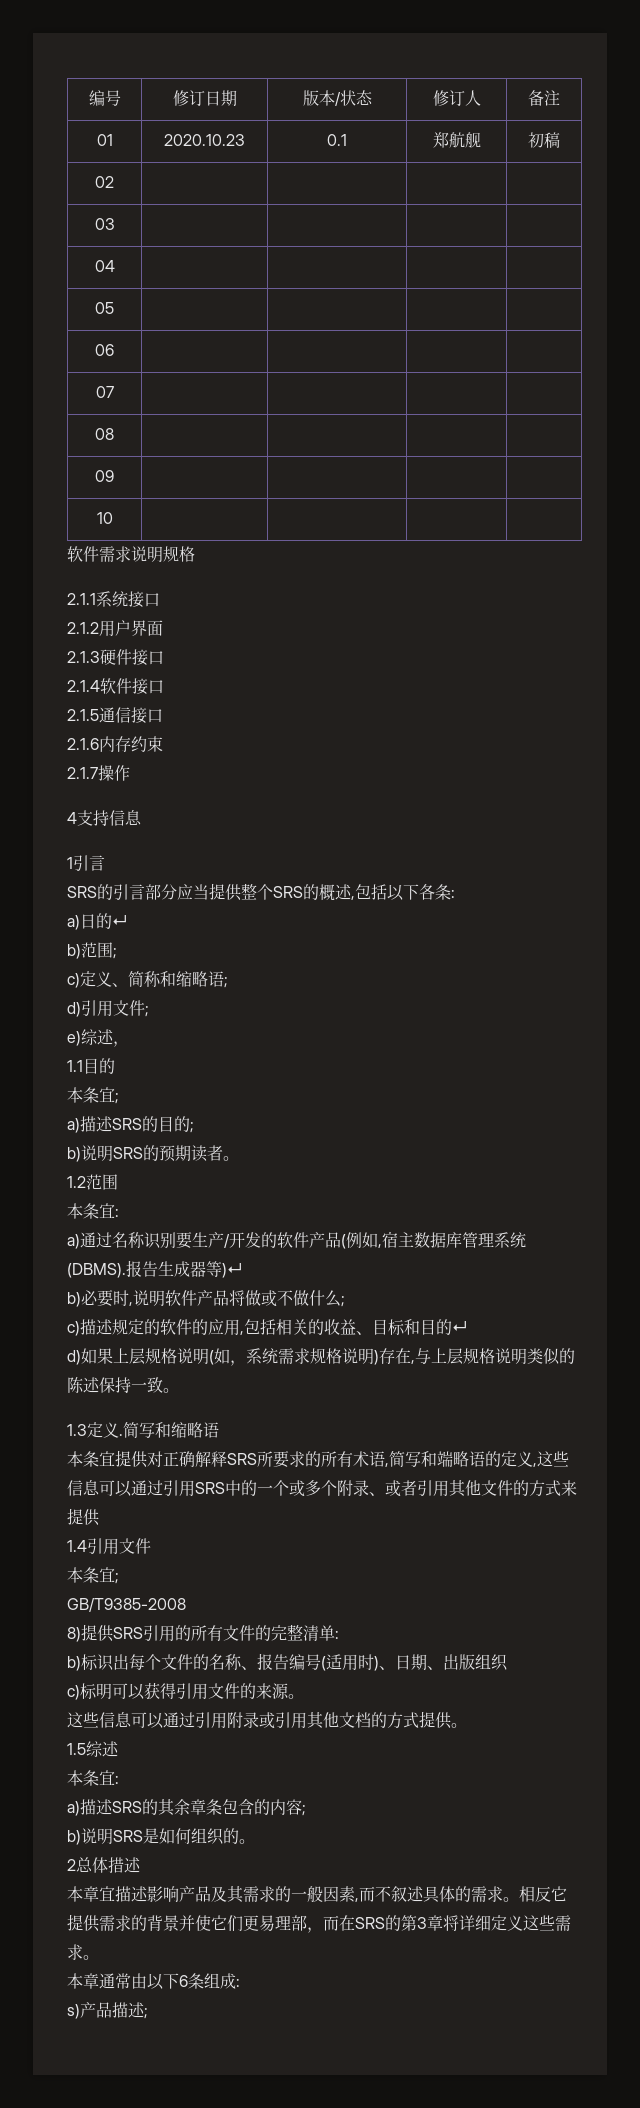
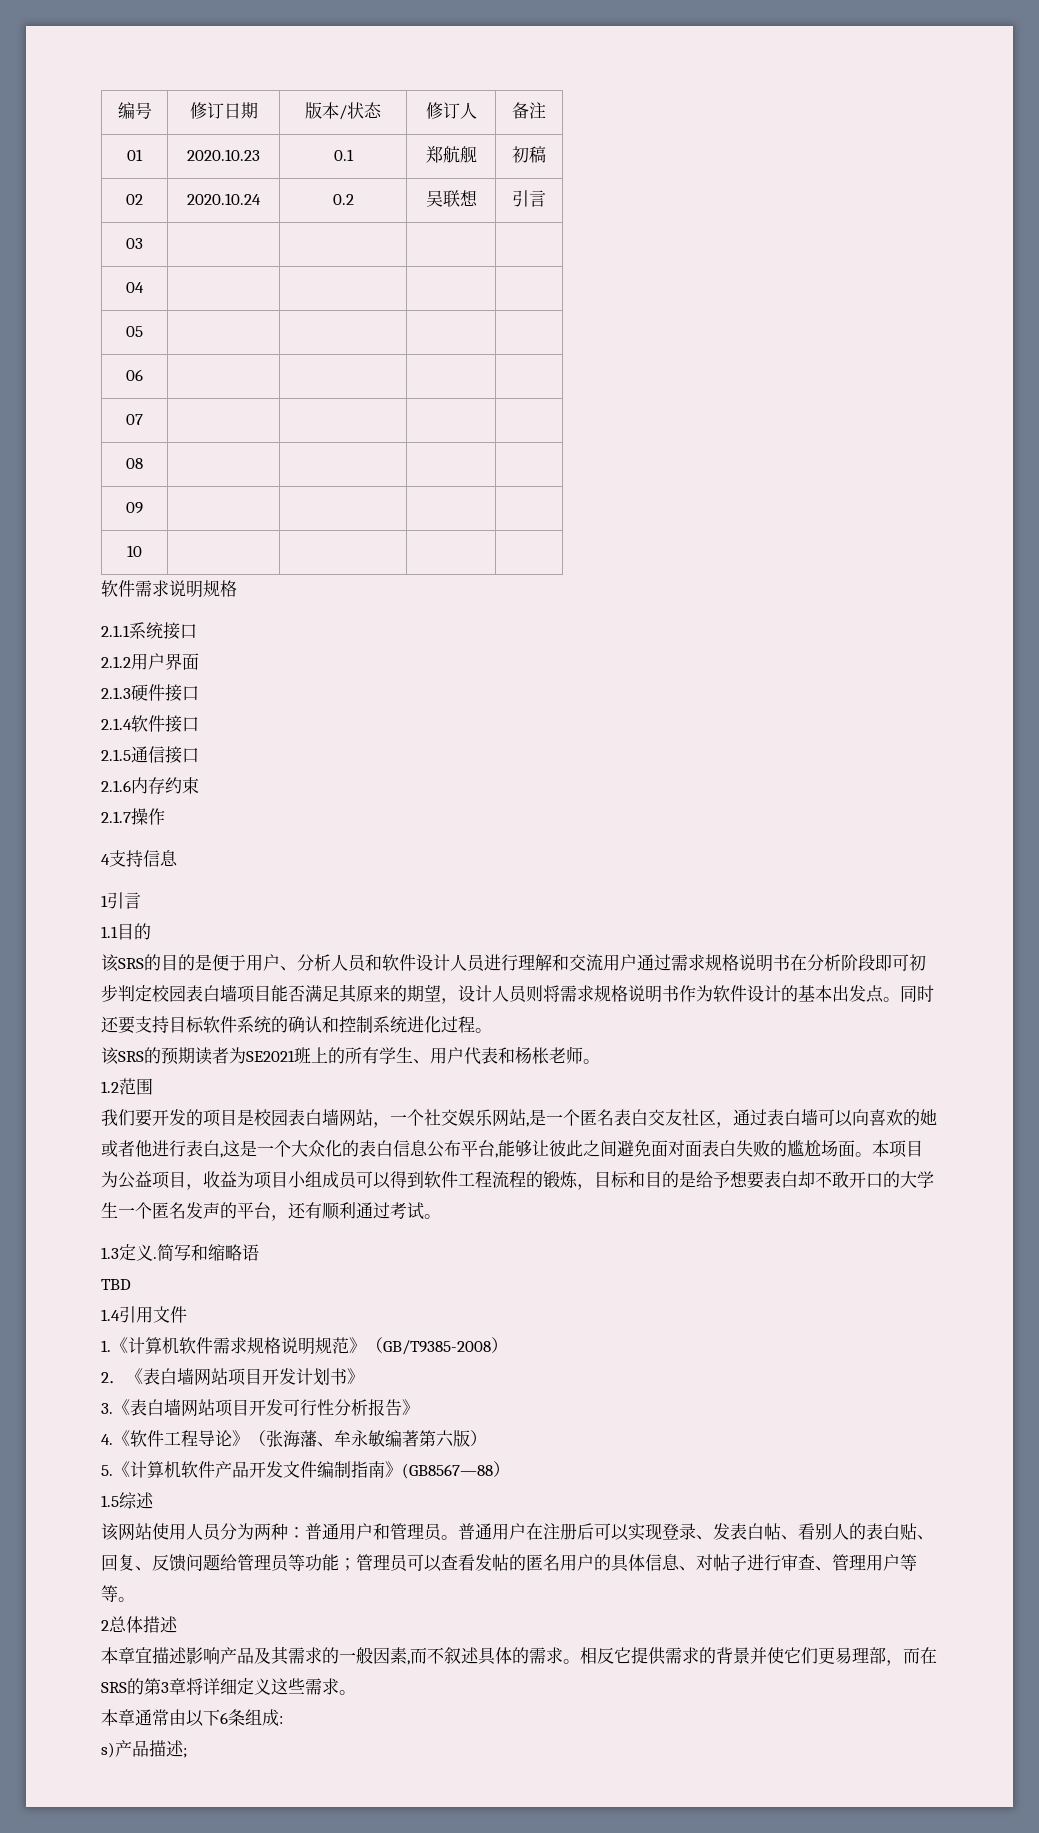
- 02 | | | |
+ 02 | 2020.10.24 | 0.2 | 吴联想 | 引言
- SRS的引言部分应当提供整个SRS的概述,包括以下各条:
- a)日的↵
- b)范围;
- c)定义、简称和缩略语;
- d)引用文件;
- e)综述，
  1.1目的
- 本条宜;
- a)描述SRS的目的;
- b)说明SRS的预期读者。
+ 该SRS的目的是便于用户、分析人员和软件设计人员进行理解和交流用户通过需求规格说明书在分析阶段即可初步判定校园表白墙项目能否满足其原来的期望，设计人员则将需求规格说明书作为软件设计的基本出发点。同时还要支持目标软件系统的确认和控制系统进化过程。
+ 该SRS的预期读者为SE2021班上的所有学生、用户代表和杨枨老师。
  1.2范围
- 本条宜:
- a)通过名称识别要生产/开发的软件产品(例如,宿主数据库管理系统(DBMS).报告生成器等)↵
- b)必要时,说明软件产品将做或不做什么;
- c)描述规定的软件的应用,包括相关的收益、目标和目的↵
- d)如果上层规格说明(如，系统需求规格说明)存在,与上层规格说明类似的陈述保持一致。
+ 我们要开发的项目是校园表白墙网站，一个社交娱乐网站,是一个匿名表白交友社区，通过表白墙可以向喜欢的她或者他进行表白,这是一个大众化的表白信息公布平台,能够让彼此之间避免面对面表白失败的尴尬场面。本项目为公益项目，收益为项目小组成员可以得到软件工程流程的锻炼，目标和目的是给予想要表白却不敢开口的大学生一个匿名发声的平台，还有顺利通过考试。
- 本条宜提供对正确解释SRS所要求的所有术语,简写和端略语的定义,这些信息可以通过引用SRS中的一个或多个附录、或者引用其他文件的方式来提供
+ TBD
  1.4引用文件
- 本条宜;
- GB/T9385-2008
- 8)提供SRS引用的所有文件的完整清单:
- b)标识出每个文件的名称、报告编号(适用时)、日期、出版组织
- c)标明可以获得引用文件的来源。
- 这些信息可以通过引用附录或引用其他文档的方式提供。
+ 1.《计算机软件需求规格说明规范》（GB/T9385-2008）
+ 2．《表白墙网站项目开发计划书》
+ 3.《表白墙网站项目开发可行性分析报告》
+ 4.《软件工程导论》（张海藩、牟永敏编著第六版）
+ 5.《计算机软件产品开发文件编制指南》(GB8567—88）
  1.5综述
- 本条宜:
- a)描述SRS的其余章条包含的内容;
- b)说明SRS是如何组织的。
+ 该网站使用人员分为两种：普通用户和管理员。普通用户在注册后可以实现登录、发表白帖、看别人的表白贴、回复、反馈问题给管理员等功能；管理员可以查看发帖的匿名用户的具体信息、对帖子进行审查、管理用户等等。

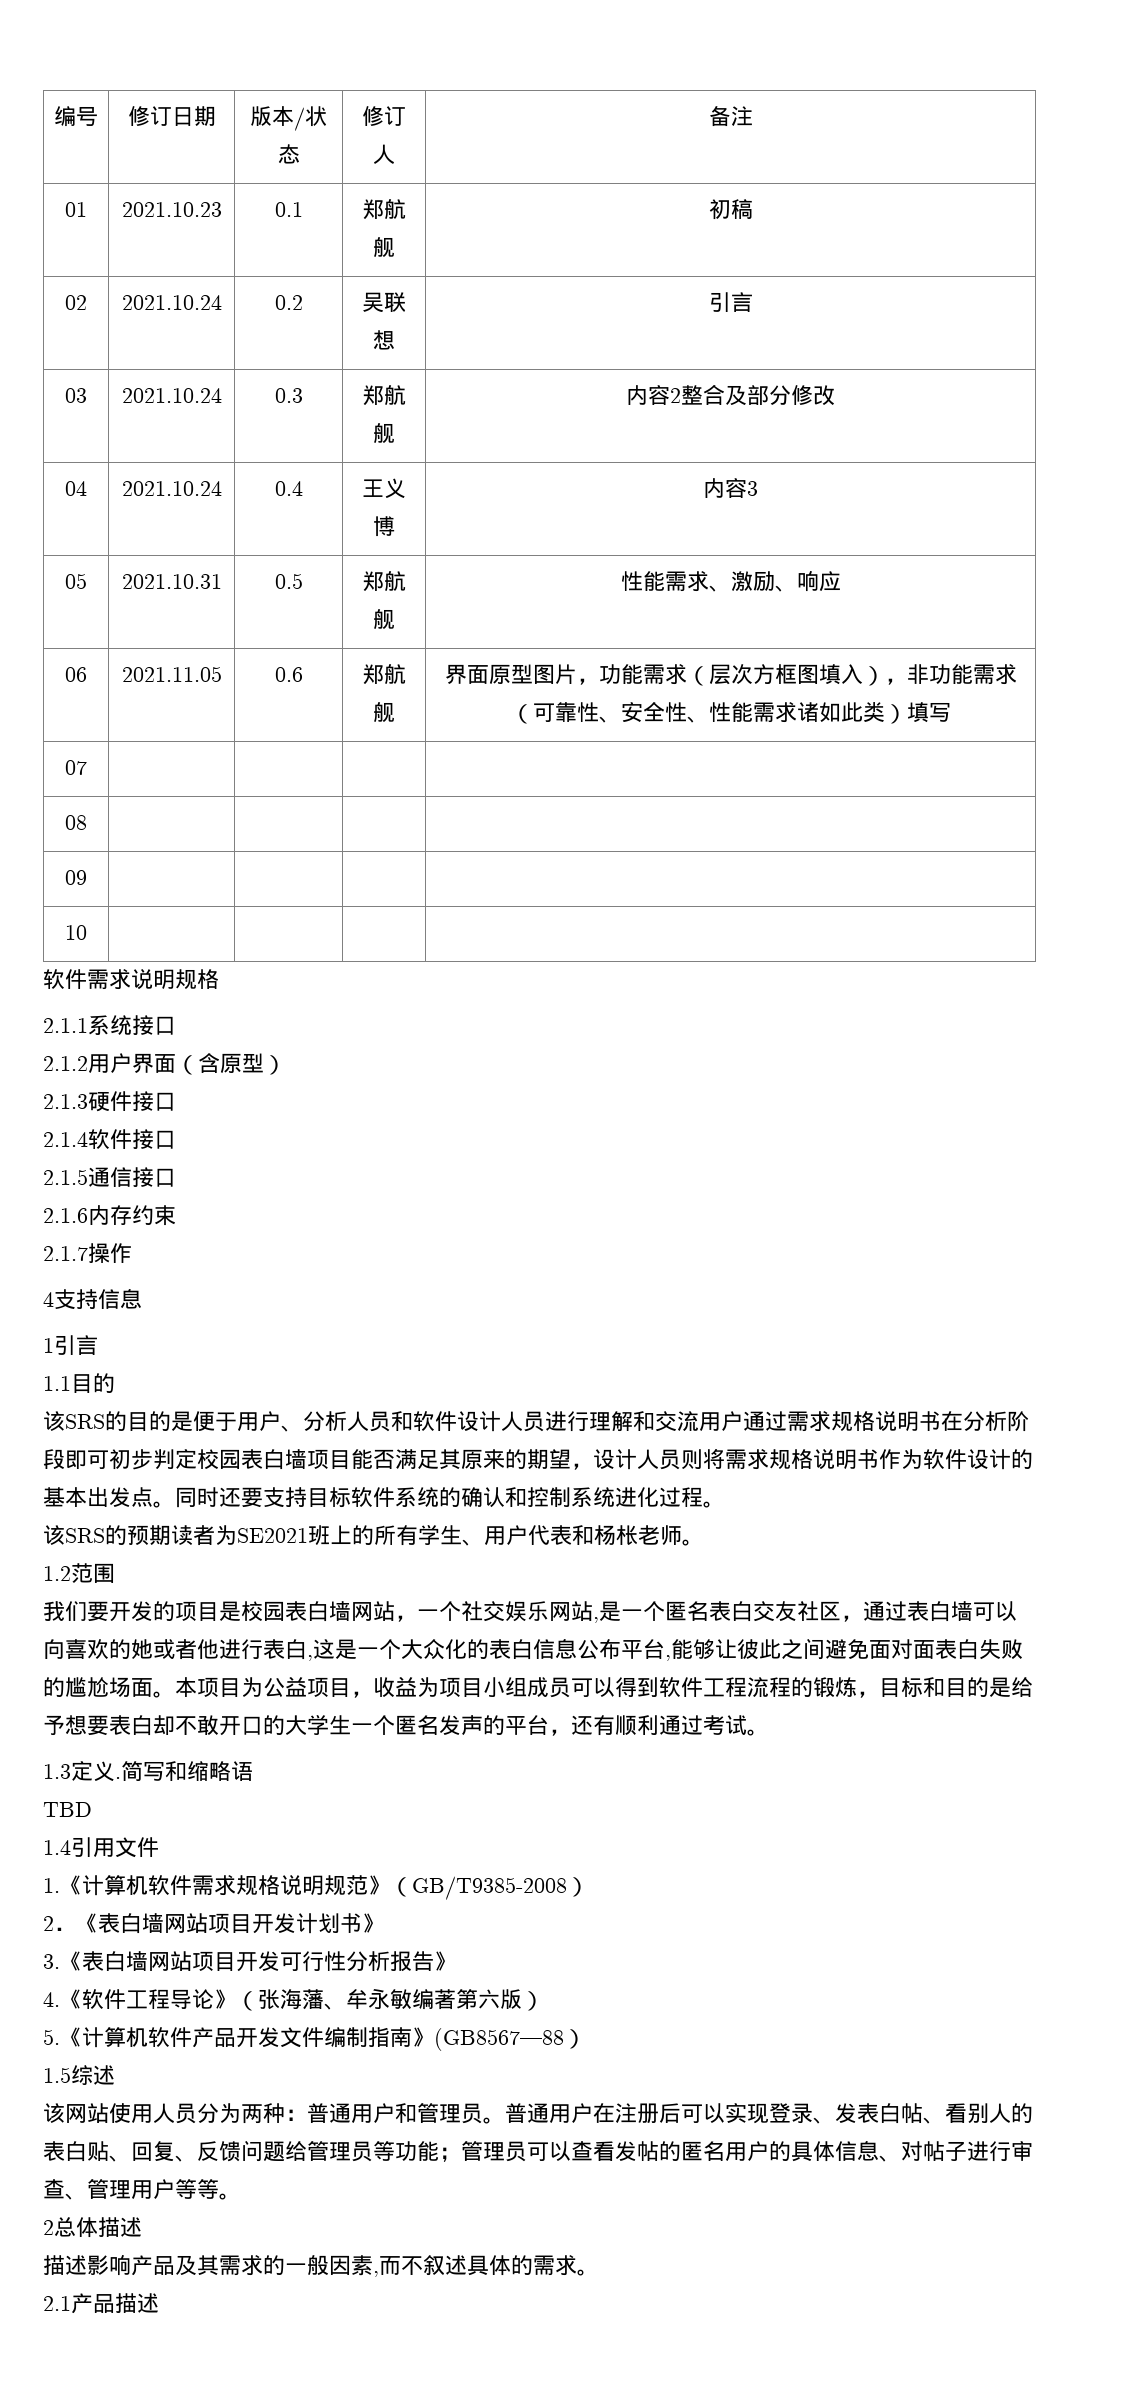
- 01 | 2020.10.23 | 0.1 | 郑航舰 | 初稿
+ 01 | 2021.10.23 | 0.1 | 郑航舰 | 初稿
- 02 | 2020.10.24 | 0.2 | 吴联想 | 引言
+ 02 | 2021.10.24 | 0.2 | 吴联想 | 引言
- 03 | | | |
- 04 | | | |
- 05 | | | |
- 06 | | | |
+ 03 | 2021.10.24 | 0.3 | 郑航舰 | 内容2整合及部分修改
+ 04 | 2021.10.24 | 0.4 | 王义博 | 内容3
+ 05 | 2021.10.31 | 0.5 | 郑航舰 | 性能需求、激励、响应
+ 06 | 2021.11.05 | 0.6 | 郑航舰 | 界面原型图片，功能需求（层次方框图填入），非功能需求（可靠性、安全性、性能需求诸如此类）填写
- 2.1.2用户界面
+ 2.1.2用户界面（含原型）
- 2总体措述
- 本章宜描述影响产品及其需求的一般因素,而不叙述具体的需求。相反它提供需求的背景并使它们更易理部，而在SRS的第3章将详细定义这些需求。
- 本章通常由以下6条组成:
- s)产品描述;
+ 2总体描述
+ 描述影响产品及其需求的一般因素,而不叙述具体的需求。
+ 2.1产品描述

